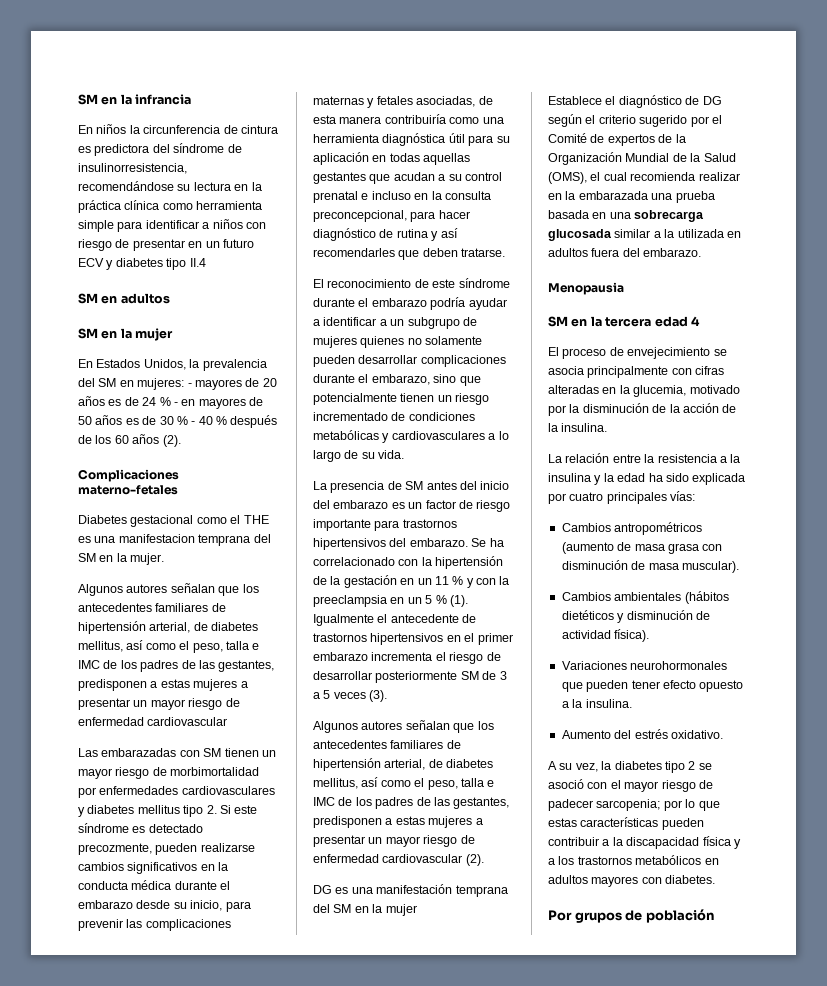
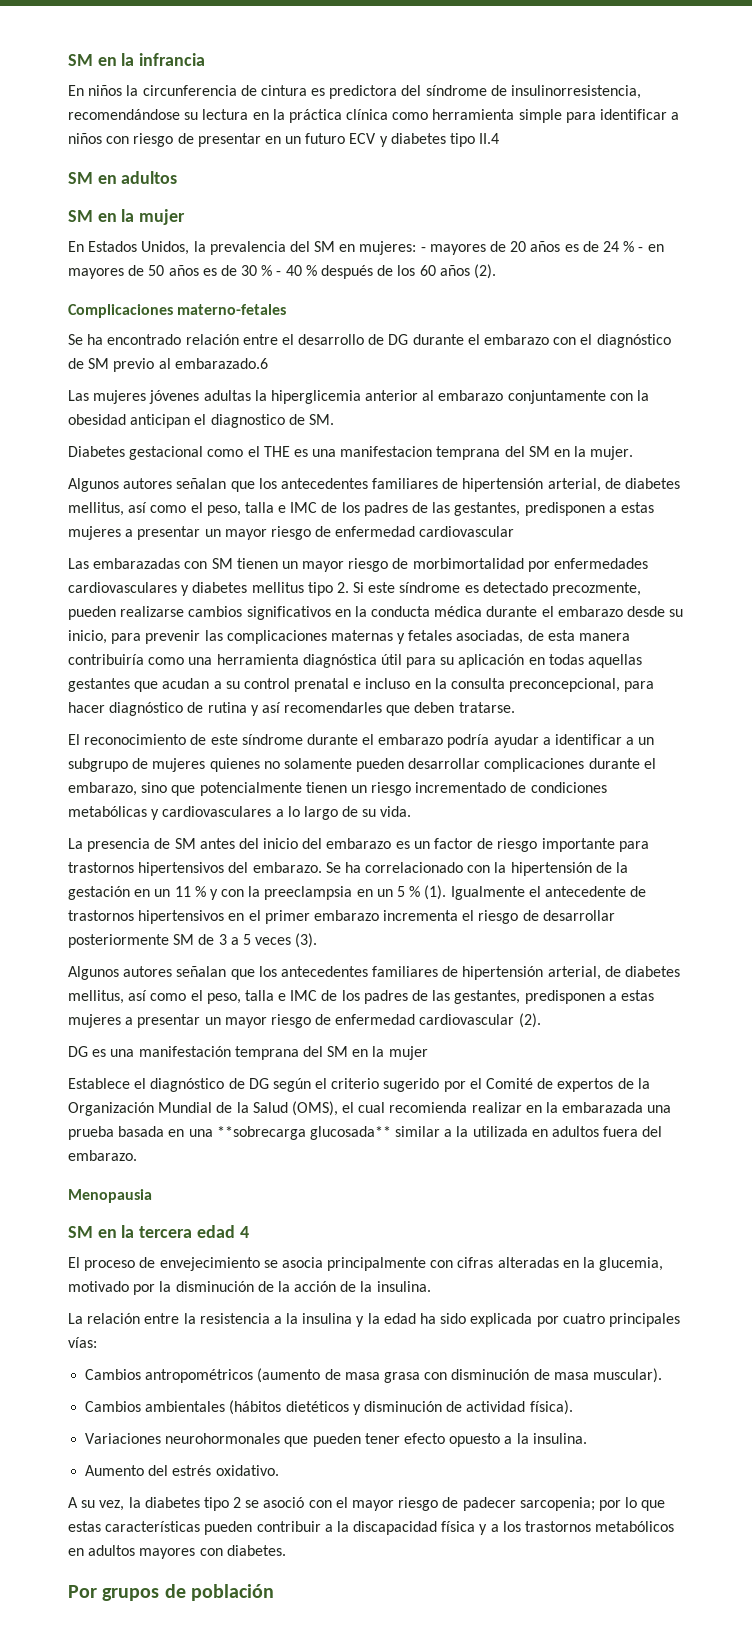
+ Se ha encontrado relación entre el desarrollo de DG durante el embarazo con el diagnóstico de SM previo al embarazado.6
+ Las mujeres jóvenes adultas la hiperglicemia anterior al embarazo conjuntamente con la obesidad anticipan el diagnostico de SM.
- Establece el diagnóstico de DG según el criterio sugerido por el Comité de expertos de la Organización Mundial de la Salud (OMS), el cual recomienda realizar en la embarazada una prueba basada en una sobrecarga glucosada similar a la utilizada en adultos fuera del embarazo.
+ Establece el diagnóstico de DG según el criterio sugerido por el Comité de expertos de la Organización Mundial de la Salud (OMS), el cual recomienda realizar en la embarazada una prueba basada en una **sobrecarga glucosada** similar a la utilizada en adultos fuera del embarazo.

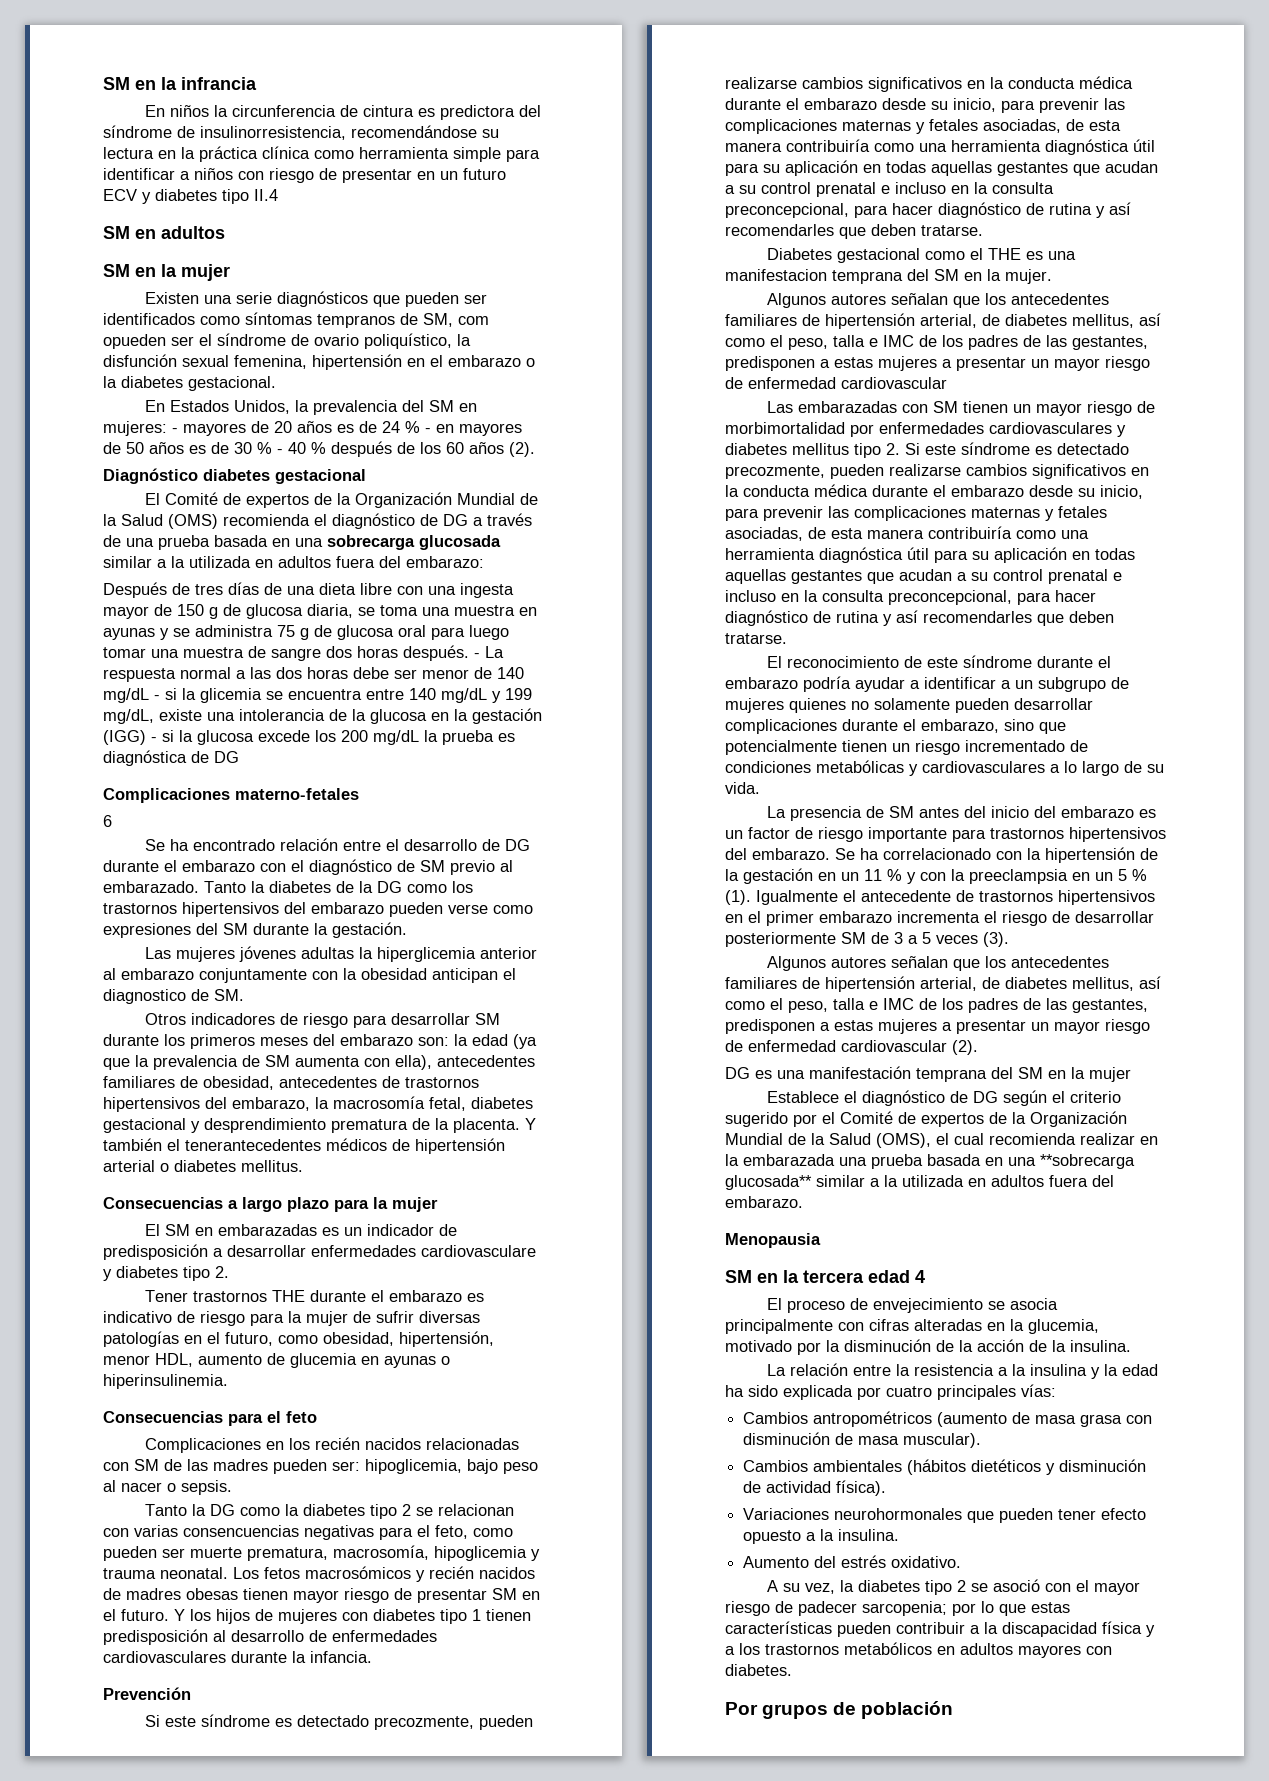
+ Existen una serie diagnósticos que pueden ser identificados como síntomas tempranos de SM, com opueden ser el síndrome de ovario poliquístico, la disfunción sexual femenina, hipertensión en el embarazo o la diabetes gestacional.
+ Diagnóstico diabetes gestacional
+ El Comité de expertos de la Organización Mundial de la Salud (OMS) recomienda el diagnóstico de DG a través de una prueba basada en una sobrecarga glucosada similar a la utilizada en adultos fuera del embarazo:
+ Después de tres días de una dieta libre con una ingesta mayor de 150 g de glucosa diaria, se toma una muestra en ayunas y se administra 75 g de glucosa oral para luego tomar una muestra de sangre dos horas después. - La respuesta normal a las dos horas debe ser menor de 140 mg/dL - si la glicemia se encuentra entre 140 mg/dL y 199 mg/dL, existe una intolerancia de la glucosa en la gestación (IGG) - si la glucosa excede los 200 mg/dL la prueba es diagnóstica de DG
+ 6
- Se ha encontrado relación entre el desarrollo de DG durante el embarazo con el diagnóstico de SM previo al embarazado.6
+ Se ha encontrado relación entre el desarrollo de DG durante el embarazo con el diagnóstico de SM previo al embarazado. Tanto la diabetes de la DG como los trastornos hipertensivos del embarazo pueden verse como expresiones del SM durante la gestación.
+ Otros indicadores de riesgo para desarrollar SM durante los primeros meses del embarazo son: la edad (ya que la prevalencia de SM aumenta con ella), antecedentes familiares de obesidad, antecedentes de trastornos hipertensivos del embarazo, la macrosomía fetal, diabetes gestacional y desprendimiento prematura de la placenta. Y también el tenerantecedentes médicos de hipertensión arterial o diabetes mellitus.
+ Consecuencias a largo plazo para la mujer
+ El SM en embarazadas es un indicador de predisposición a desarrollar enfermedades cardiovasculare y diabetes tipo 2.
+ Tener trastornos THE durante el embarazo es indicativo de riesgo para la mujer de sufrir diversas patologías en el futuro, como obesidad, hipertensión, menor HDL, aumento de glucemia en ayunas o hiperinsulinemia.
+ Consecuencias para el feto
+ Complicaciones en los recién nacidos relacionadas con SM de las madres pueden ser: hipoglicemia, bajo peso al nacer o sepsis.
+ Tanto la DG como la diabetes tipo 2 se relacionan con varias consencuencias negativas para el feto, como pueden ser muerte prematura, macrosomía, hipoglicemia y trauma neonatal. Los fetos macrosómicos y recién nacidos de madres obesas tienen mayor riesgo de presentar SM en el futuro. Y los hijos de mujeres con diabetes tipo 1 tienen predisposición al desarrollo de enfermedades cardiovasculares durante la infancia.
+ Prevención
+ Si este síndrome es detectado precozmente, pueden realizarse cambios significativos en la conducta médica durante el embarazo desde su inicio, para prevenir las complicaciones maternas y fetales asociadas, de esta manera contribuiría como una herramienta diagnóstica útil para su aplicación en todas aquellas gestantes que acudan a su control prenatal e incluso en la consulta preconcepcional, para hacer diagnóstico de rutina y así recomendarles que deben tratarse.

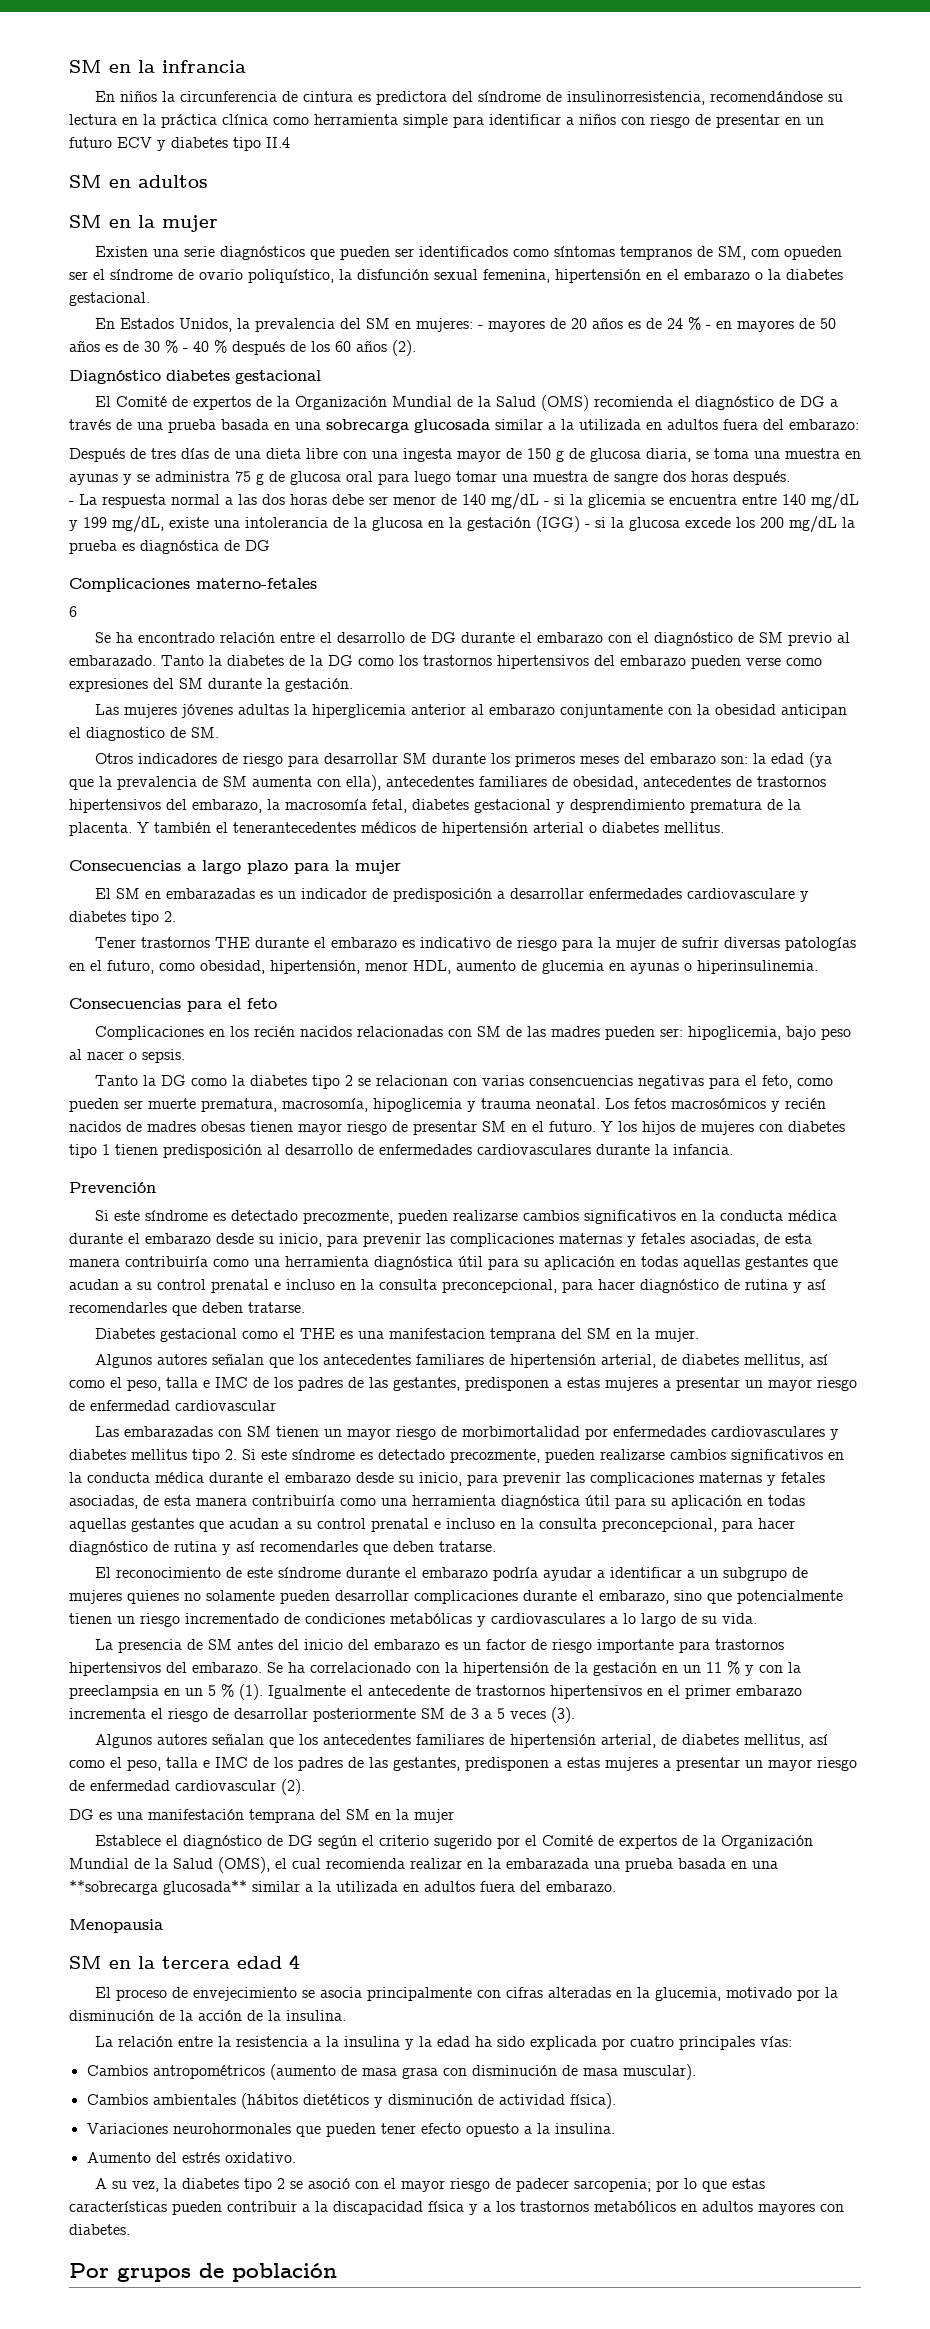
- Después de tres días de una dieta libre con una ingesta mayor de 150 g de glucosa diaria, se toma una muestra en ayunas y se administra 75 g de glucosa oral para luego tomar una muestra de sangre dos horas después. - La respuesta normal a las dos horas debe ser menor de 140 mg/dL - si la glicemia se encuentra entre 140 mg/dL y 199 mg/dL, existe una intolerancia de la glucosa en la gestación (IGG) - si la glucosa excede los 200 mg/dL la prueba es diagnóstica de DG
+ Después de tres días de una dieta libre con una ingesta mayor de 150 g de glucosa diaria, se toma una muestra en ayunas y se administra 75 g de glucosa oral para luego tomar una muestra de sangre dos horas después.
+ - La respuesta normal a las dos horas debe ser menor de 140 mg/dL - si la glicemia se encuentra entre 140 mg/dL y 199 mg/dL, existe una intolerancia de la glucosa en la gestación (IGG) - si la glucosa excede los 200 mg/dL la prueba es diagnóstica de DG

